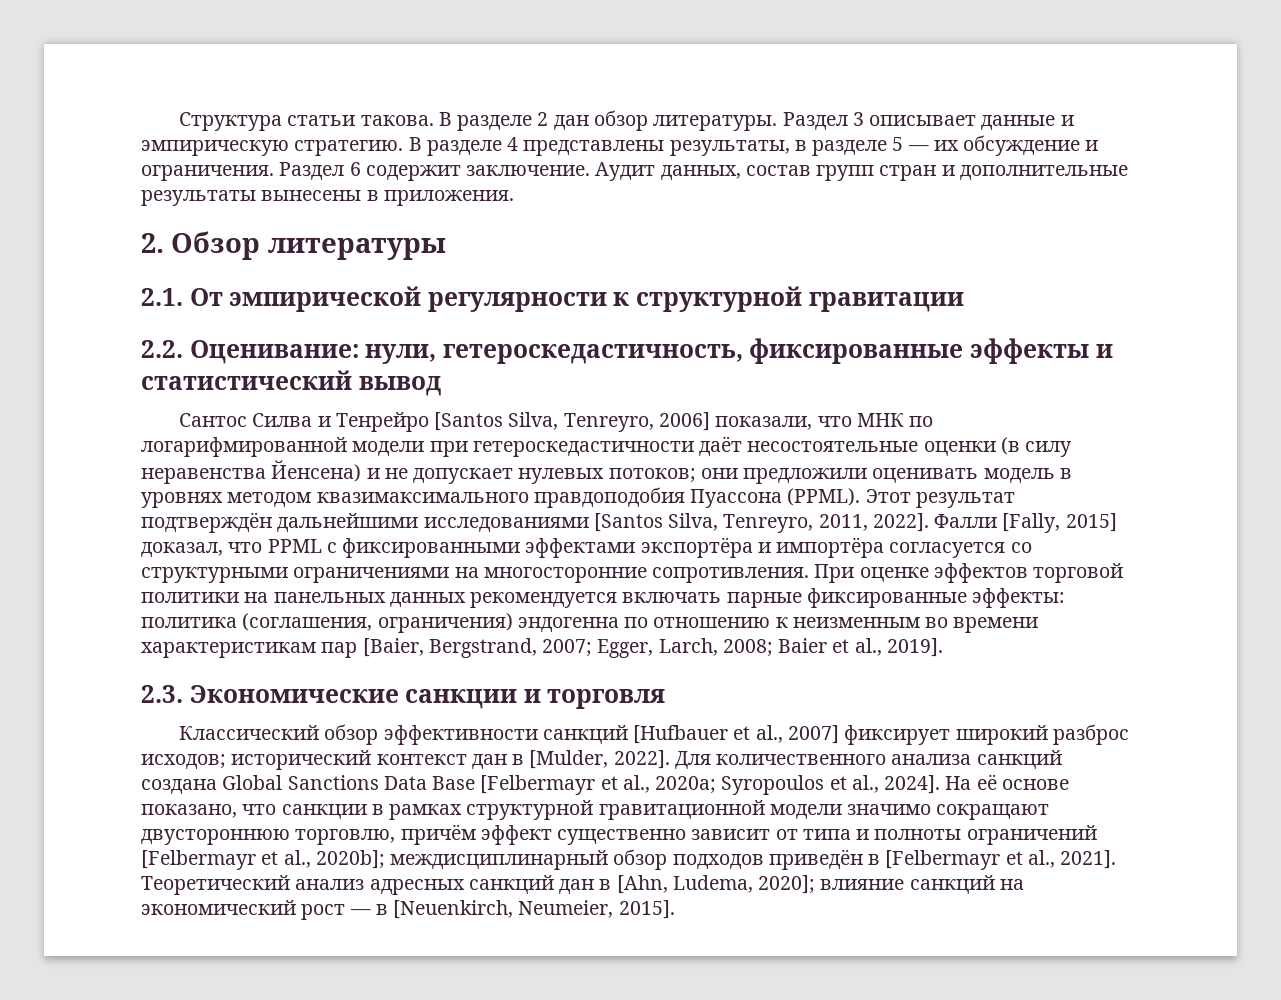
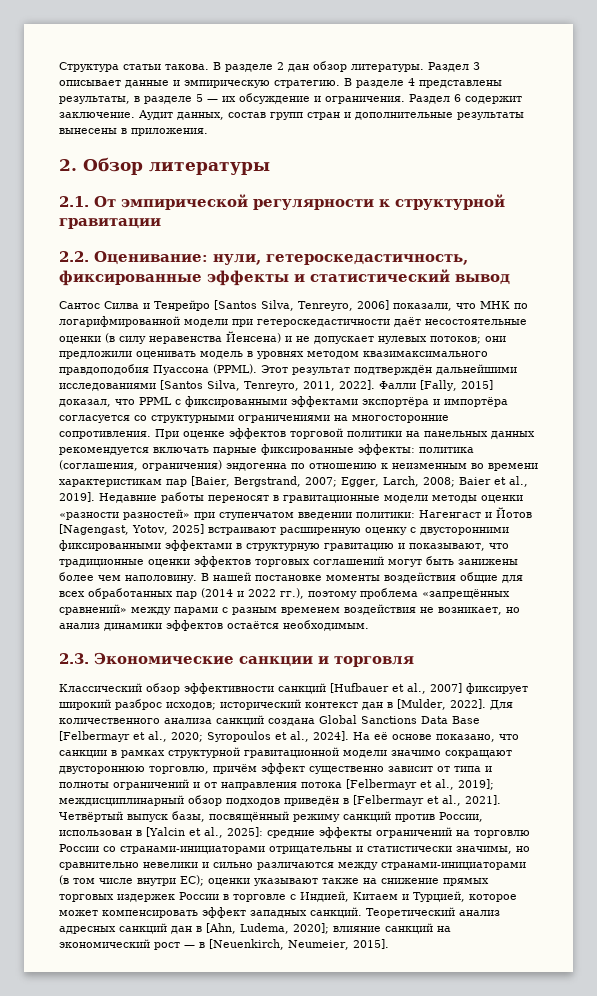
+ Недавние работы переносят в гравитационные модели методы оценки «разности разностей» при ступенчатом введении политики: Нагенгаст и Йотов [Nagengast, Yotov, 2025] встраивают расширенную оценку с двусторонними фиксированными эффектами в структурную гравитацию и показывают, что традиционные оценки эффектов торговых соглашений могут быть занижены более чем наполовину. В нашей постановке моменты воздействия общие для всех обработанных пар (2014 и 2022 гг.), поэтому проблема «запрещённых сравнений» между парами с разным временем воздействия не возникает, но анализ динамики эффектов остаётся необходимым.
- Для количественного анализа санкций создана Global Sanctions Data Base [Felbermayr et al., 2020a; Syropoulos et al., 2024].
+ Для количественного анализа санкций создана Global Sanctions Data Base [Felbermayr et al., 2020; Syropoulos et al., 2024].
- На её основе показано, что санкции в рамках структурной гравитационной модели значимо сокращают двустороннюю торговлю, причём эффект существенно зависит от типа и полноты ограничений [Felbermayr et al., 2020b]; междисциплинарный обзор подходов приведён в [Felbermayr et al., 2021].
+ На её основе показано, что санкции в рамках структурной гравитационной модели значимо сокращают двустороннюю торговлю, причём эффект существенно зависит от типа и полноты ограничений и от направления потока [Felbermayr et al., 2019]; междисциплинарный обзор подходов приведён в [Felbermayr et al., 2021].
+ Четвёртый выпуск базы, посвящённый режиму санкций против России, использован в [Yalcin et al., 2025]: средние эффекты ограничений на торговлю России со странами-инициаторами отрицательны и статистически значимы, но сравнительно невелики и сильно различаются между странами-инициаторами (в том числе внутри ЕС); оценки указывают также на снижение прямых торговых издержек России в торговле с Индией, Китаем и Турцией, которое может компенсировать эффект западных санкций.

